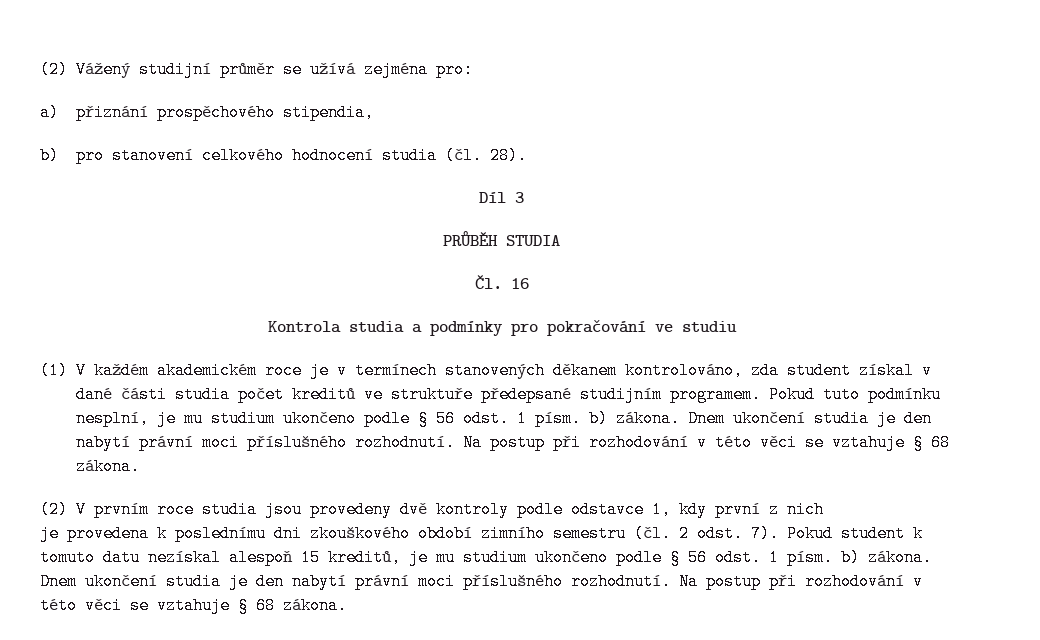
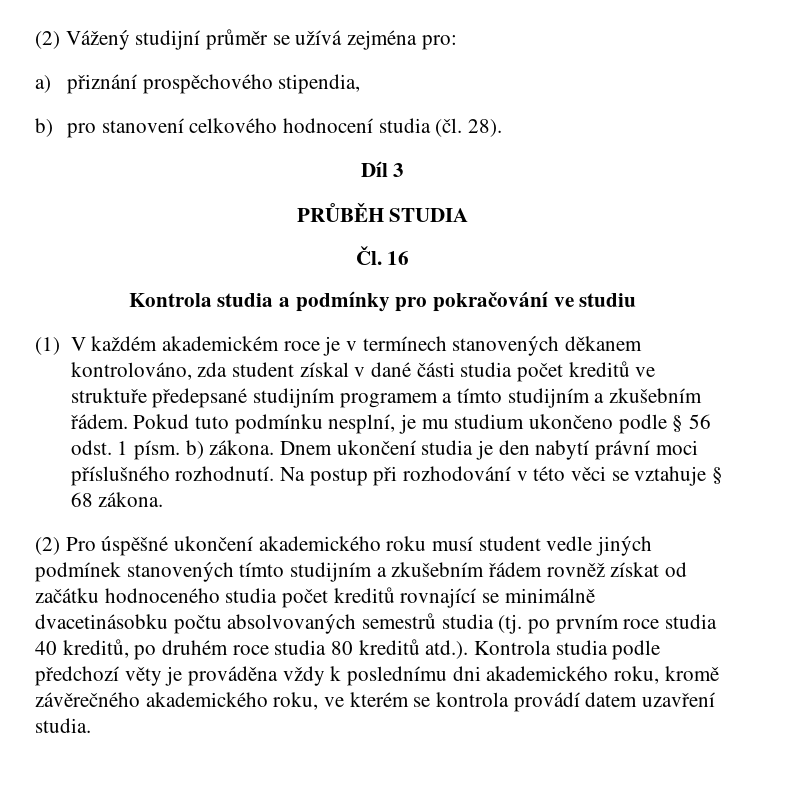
- (1) V každém akademickém roce je v termínech stanovených děkanem kontrolováno, zda student získal v dané části studia počet kreditů ve struktuře předepsané studijním programem.
+ (1) V každém akademickém roce je v termínech stanovených děkanem kontrolováno, zda student získal v dané části studia počet kreditů ve struktuře předepsané studijním programem a tímto studijním a zkušebním řádem.
- (2) V prvním roce studia jsou provedeny dvě kontroly podle odstavce 1, kdy první z nich
- je provedena k poslednímu dni zkouškového období zimního semestru (čl. 2 odst. 7). Pokud student k tomuto datu nezískal alespoň 15 kreditů, je mu studium ukončeno podle § 56 odst. 1 písm. b) zákona. Dnem ukončení studia je den nabytí právní moci příslušného rozhodnutí. Na postup při rozhodování v této věci se vztahuje § 68 zákona.
+ (2) Pro úspěšné ukončení akademického roku musí student vedle jiných podmínek stanovených tímto studijním a zkušebním řádem rovněž získat od začátku hodnoceného studia počet kreditů rovnající se minimálně dvacetinásobku počtu absolvovaných semestrů studia (tj. po prvním roce studia 40 kreditů, po druhém roce studia 80 kreditů atd.). Kontrola studia podle předchozí věty je prováděna vždy k poslednímu dni akademického roku, kromě závěrečného akademického roku, ve kterém se kontrola provádí datem uzavření studia.

